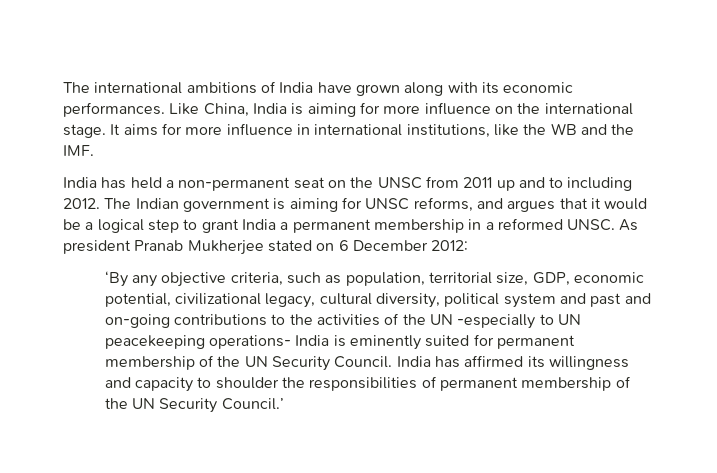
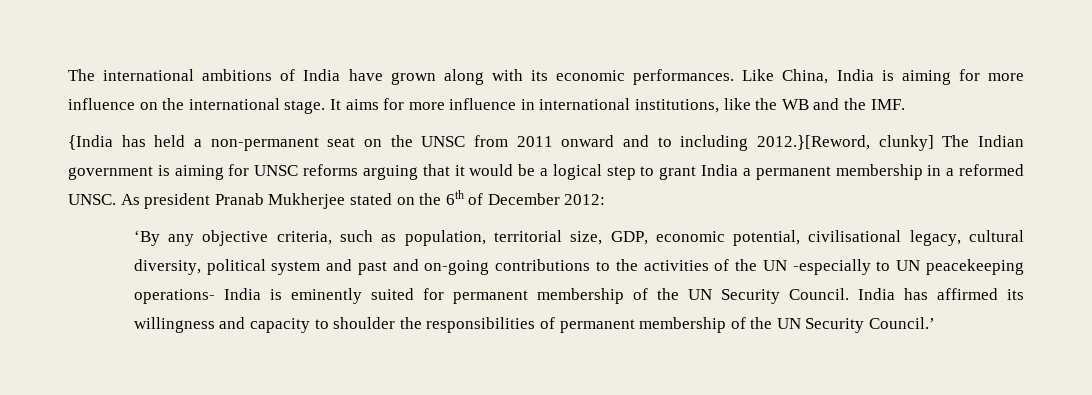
- India has held a non-permanent seat on the UNSC from 2011 up and to including 2012. The Indian government is aiming for UNSC reforms, and argues that it would be a logical step to grant India a permanent membership in a reformed UNSC.
+ {India has held a non-permanent seat on the UNSC from 2011 onward and to including 2012.}[Reword, clunky] The Indian government is aiming for UNSC reforms arguing that it would be a logical step to grant India a permanent membership in a reformed UNSC.
- As president Pranab Mukherjee stated on 6 December 2012:
+ As president Pranab Mukherjee stated on the 6th of December 2012:
- ‘By any objective criteria, such as population, territorial size, GDP, economic potential, civilizational legacy, cultural diversity, political system and past and on-going contributions to the activities of the UN -especially to UN peacekeeping operations- India is eminently suited for permanent membership of the UN Security Council.
+ ‘By any objective criteria, such as population, territorial size, GDP, economic potential, civilisational legacy, cultural diversity, political system and past and on-going contributions to the activities of the UN -especially to UN peacekeeping operations- India is eminently suited for permanent membership of the UN Security Council.

